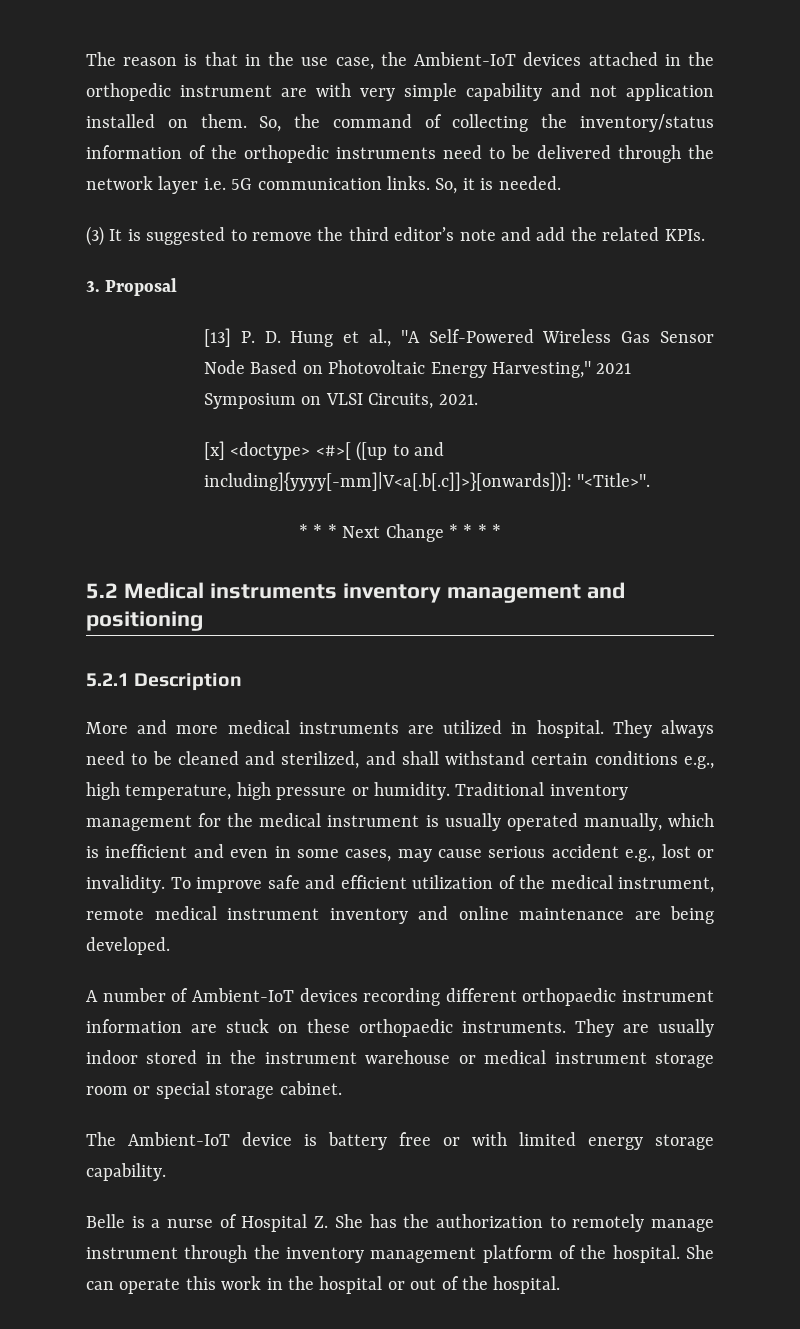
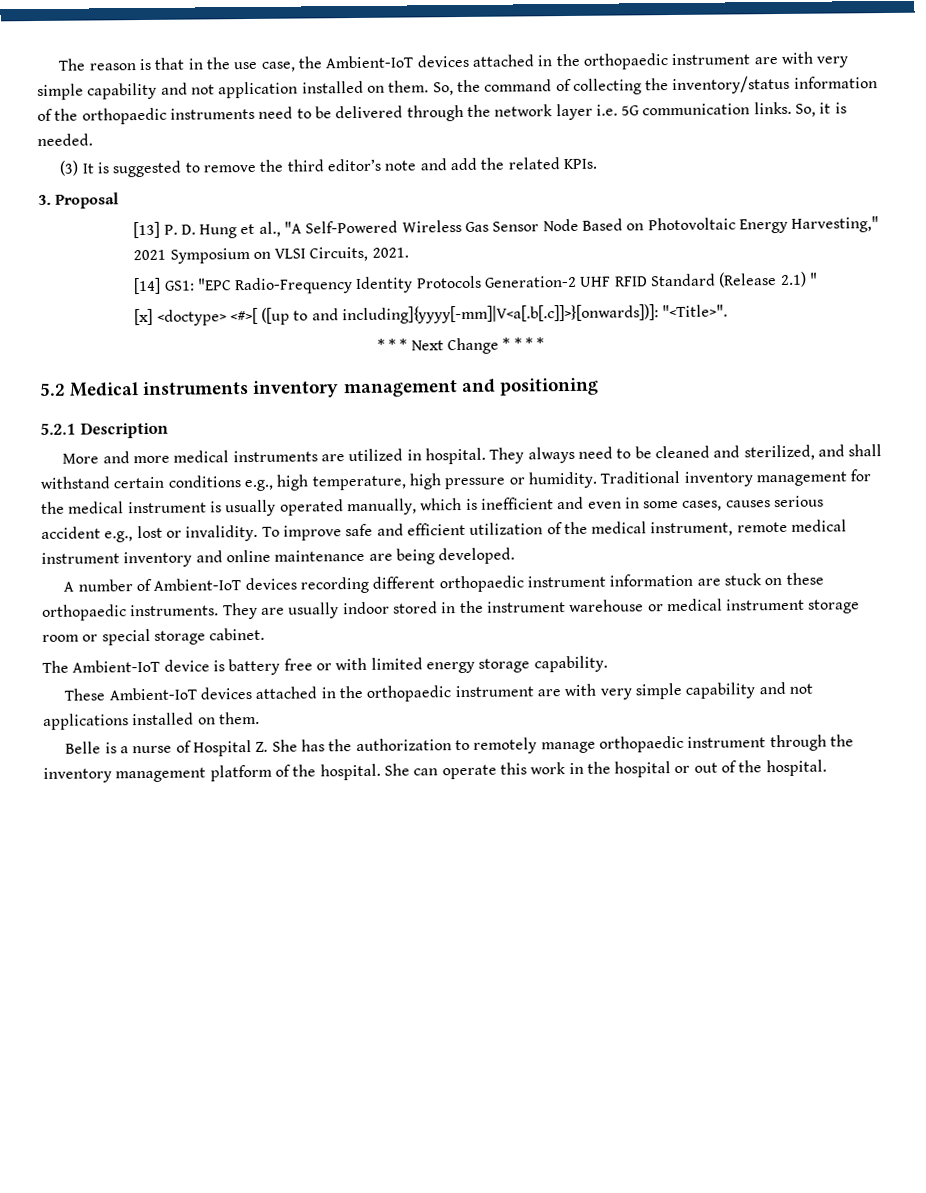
- The reason is that in the use case, the Ambient-IoT devices attached in the orthopedic instrument are with very simple capability and not application installed on them.
+ The reason is that in the use case, the Ambient-IoT devices attached in the orthopaedic instrument are with very simple capability and not application installed on them.
- So, the command of collecting the inventory/status information of the orthopedic instruments need to be delivered through the network layer i.e. 5G communication links.
+ So, the command of collecting the inventory/status information of the orthopaedic instruments need to be delivered through the network layer i.e. 5G communication links.
+ [14] GS1: "EPC Radio-Frequency Identity Protocols Generation-2 UHF RFID Standard (Release 2.1) "
- Traditional inventory management for the medical instrument is usually operated manually, which is inefficient and even in some cases, may cause serious accident e.g., lost or invalidity.
+ Traditional inventory management for the medical instrument is usually operated manually, which is inefficient and even in some cases, causes serious accident e.g., lost or invalidity.
+ These Ambient-IoT devices attached in the orthopaedic instrument are with very simple capability and not applications installed on them.
- Belle is a nurse of Hospital Z. She has the authorization to remotely manage instrument through the inventory management platform of the hospital.
+ Belle is a nurse of Hospital Z. She has the authorization to remotely manage orthopaedic instrument through the inventory management platform of the hospital.

